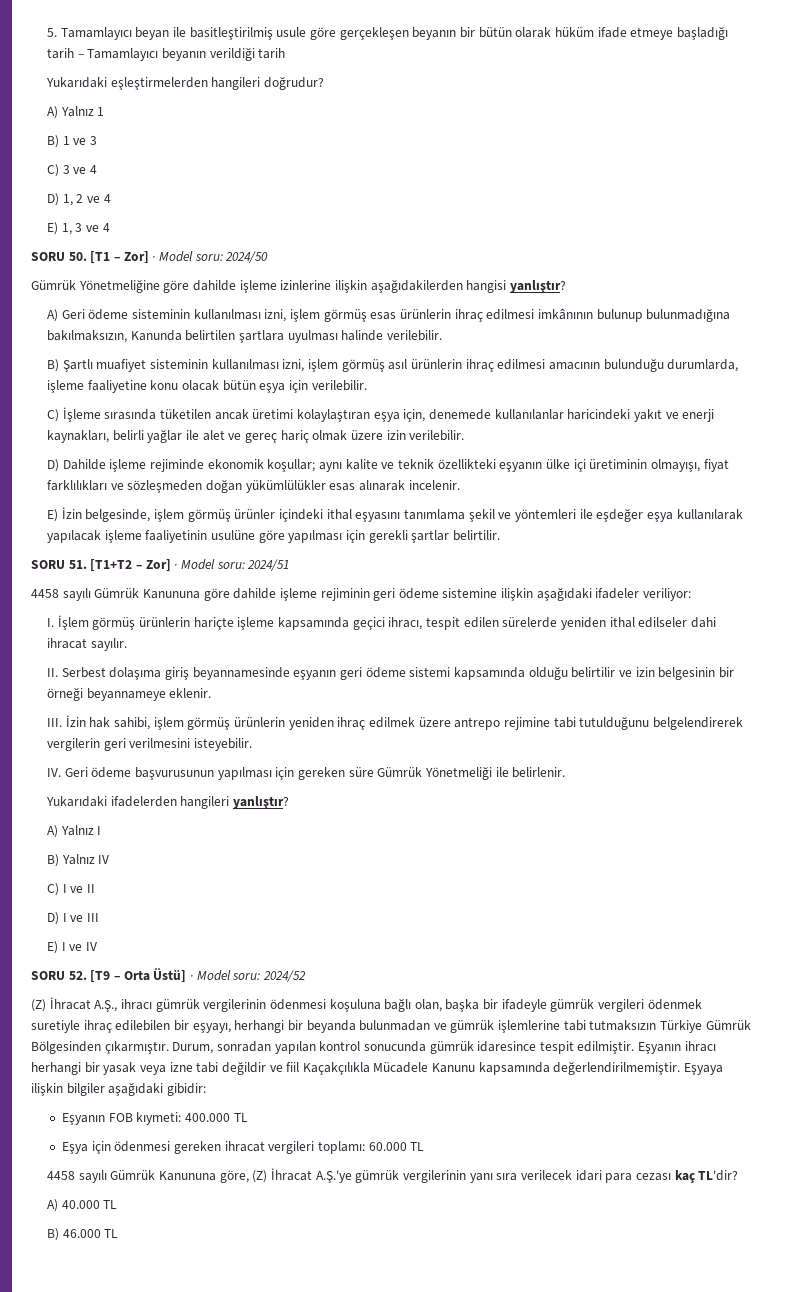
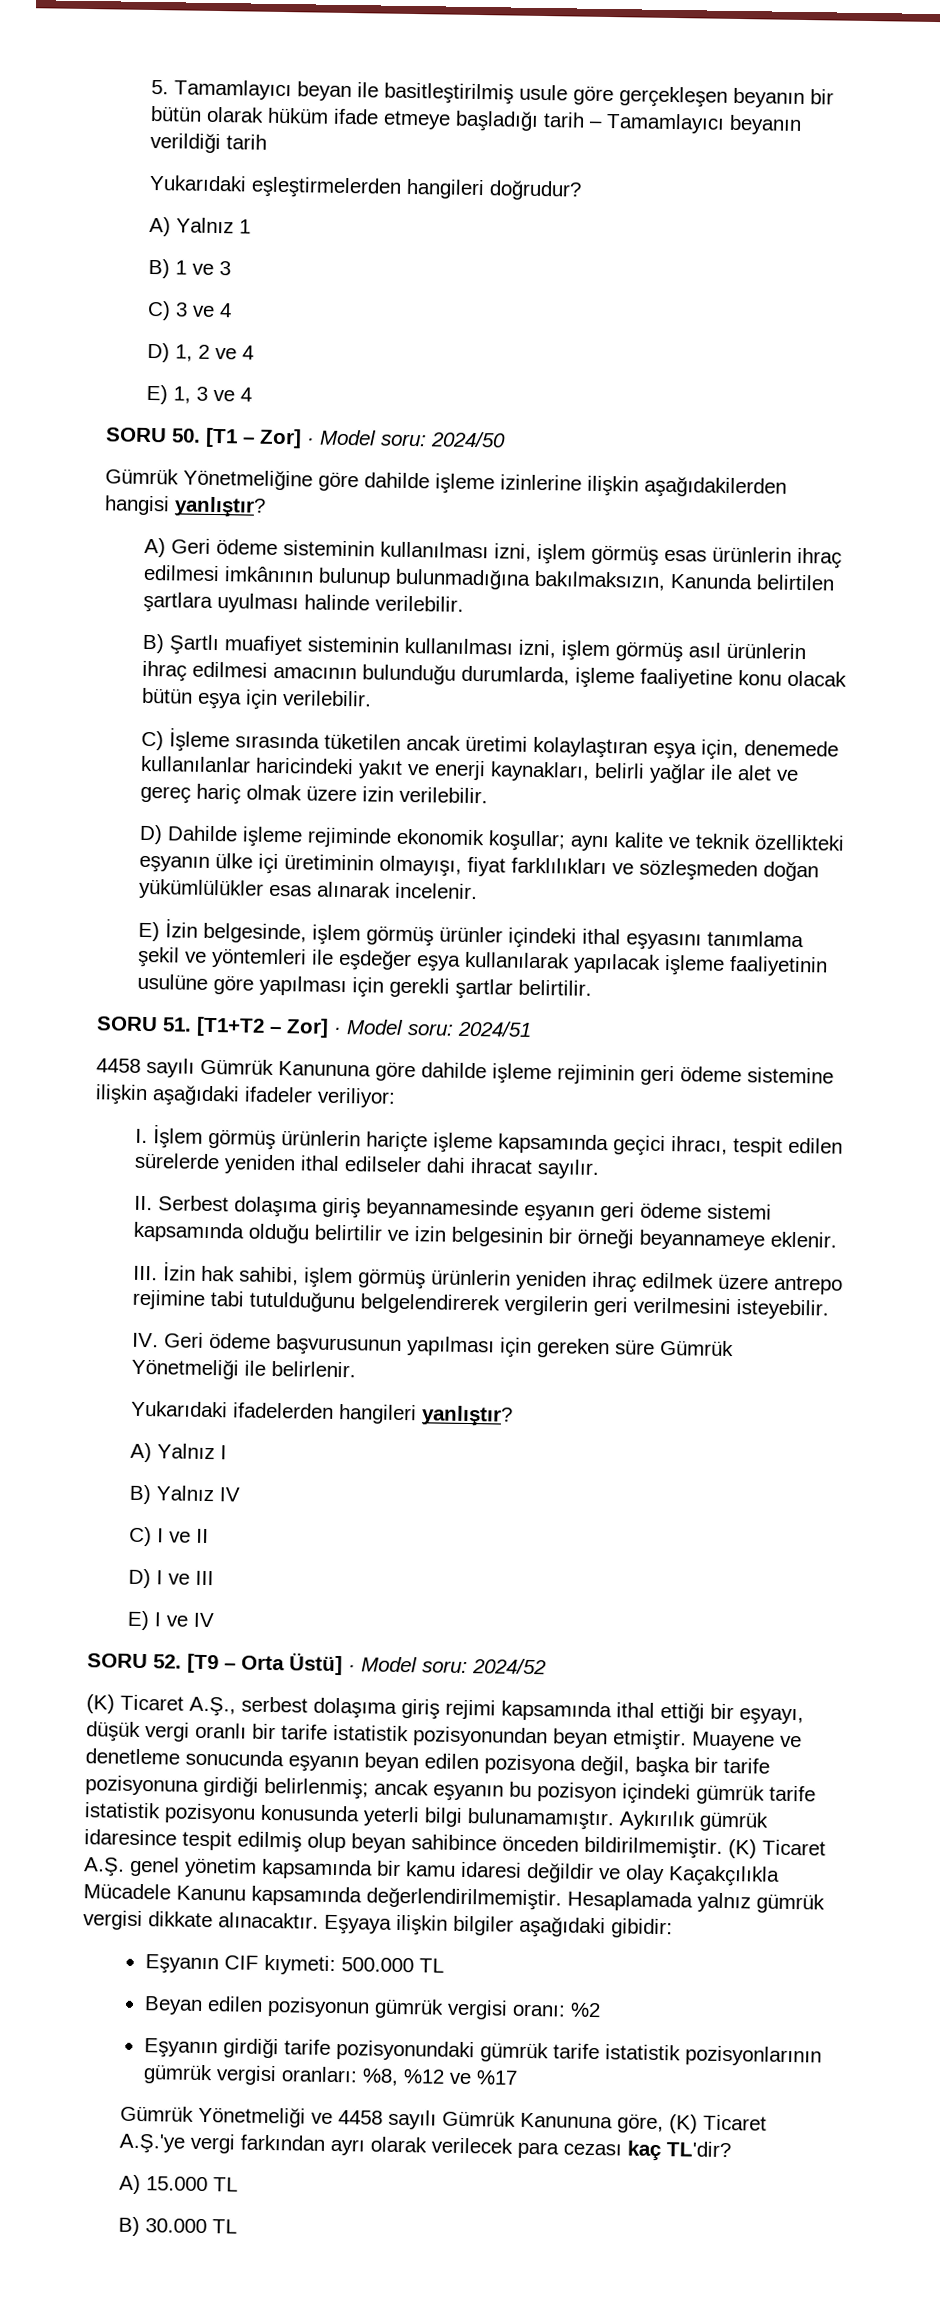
- (Z) İhracat A.Ş., ihracı gümrük vergilerinin ödenmesi koşuluna bağlı olan, başka bir ifadeyle gümrük vergileri ödenmek suretiyle ihraç edilebilen bir eşyayı, herhangi bir beyanda bulunmadan ve gümrük işlemlerine tabi tutmaksızın Türkiye Gümrük Bölgesinden çıkarmıştır. Durum, sonradan yapılan kontrol sonucunda gümrük idaresince tespit edilmiştir. Eşyanın ihracı herhangi bir yasak veya izne tabi değildir ve fiil Kaçakçılıkla Mücadele Kanunu kapsamında değerlendirilmemiştir.
+ (K) Ticaret A.Ş., serbest dolaşıma giriş rejimi kapsamında ithal ettiği bir eşyayı, düşük vergi oranlı bir tarife istatistik pozisyonundan beyan etmiştir. Muayene ve denetleme sonucunda eşyanın beyan edilen pozisyona değil, başka bir tarife pozisyonuna girdiği belirlenmiş; ancak eşyanın bu pozisyon içindeki gümrük tarife istatistik pozisyonu konusunda yeterli bilgi bulunamamıştır. Aykırılık gümrük idaresince tespit edilmiş olup beyan sahibince önceden bildirilmemiştir. (K) Ticaret A.Ş. genel yönetim kapsamında bir kamu idaresi değildir ve olay Kaçakçılıkla Mücadele Kanunu kapsamında değerlendirilmemiştir.
+ Hesaplamada yalnız gümrük vergisi dikkate alınacaktır.
- Eşyanın FOB kıymeti: 400.000 TL
- Eşya için ödenmesi gereken ihracat vergileri toplamı: 60.000 TL
- 4458 sayılı Gümrük Kanununa göre, (Z) İhracat A.Ş.'ye gümrük vergilerinin yanı sıra verilecek idari para cezası kaç TL'dir?
+ Eşyanın CIF kıymeti: 500.000 TL
+ Beyan edilen pozisyonun gümrük vergisi oranı: %2
+ Eşyanın girdiği tarife pozisyonundaki gümrük tarife istatistik pozisyonlarının gümrük vergisi oranları: %8, %12 ve %17
+ Gümrük Yönetmeliği ve 4458 sayılı Gümrük Kanununa göre, (K) Ticaret A.Ş.'ye vergi farkından ayrı olarak verilecek para cezası kaç TL'dir?
- A) 40.000 TL
+ A) 15.000 TL
- B) 46.000 TL
+ B) 30.000 TL

